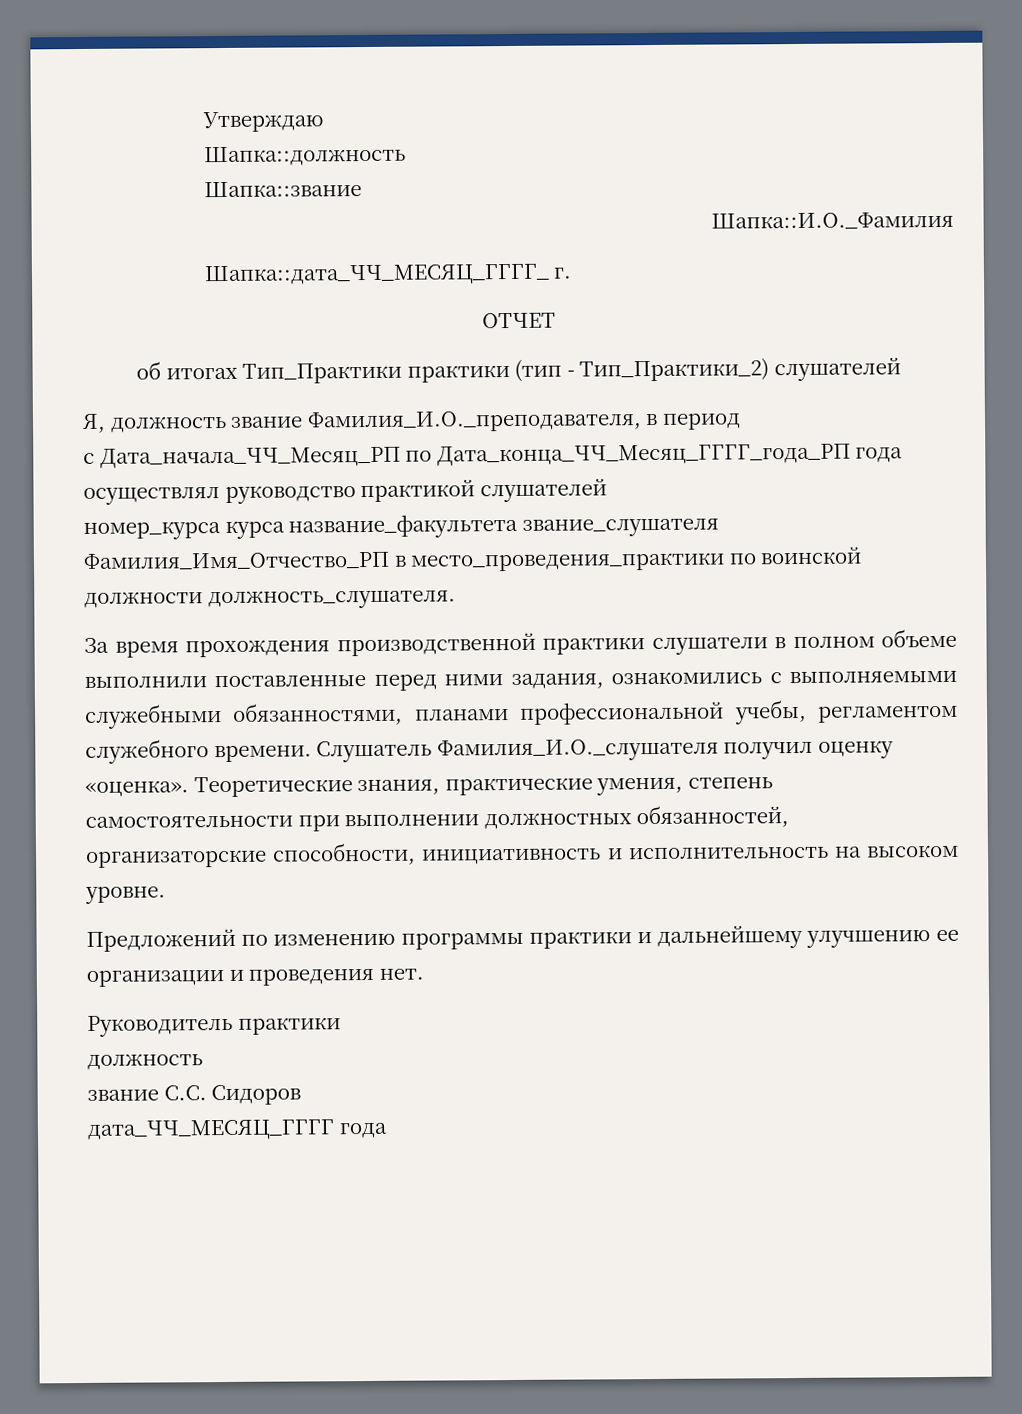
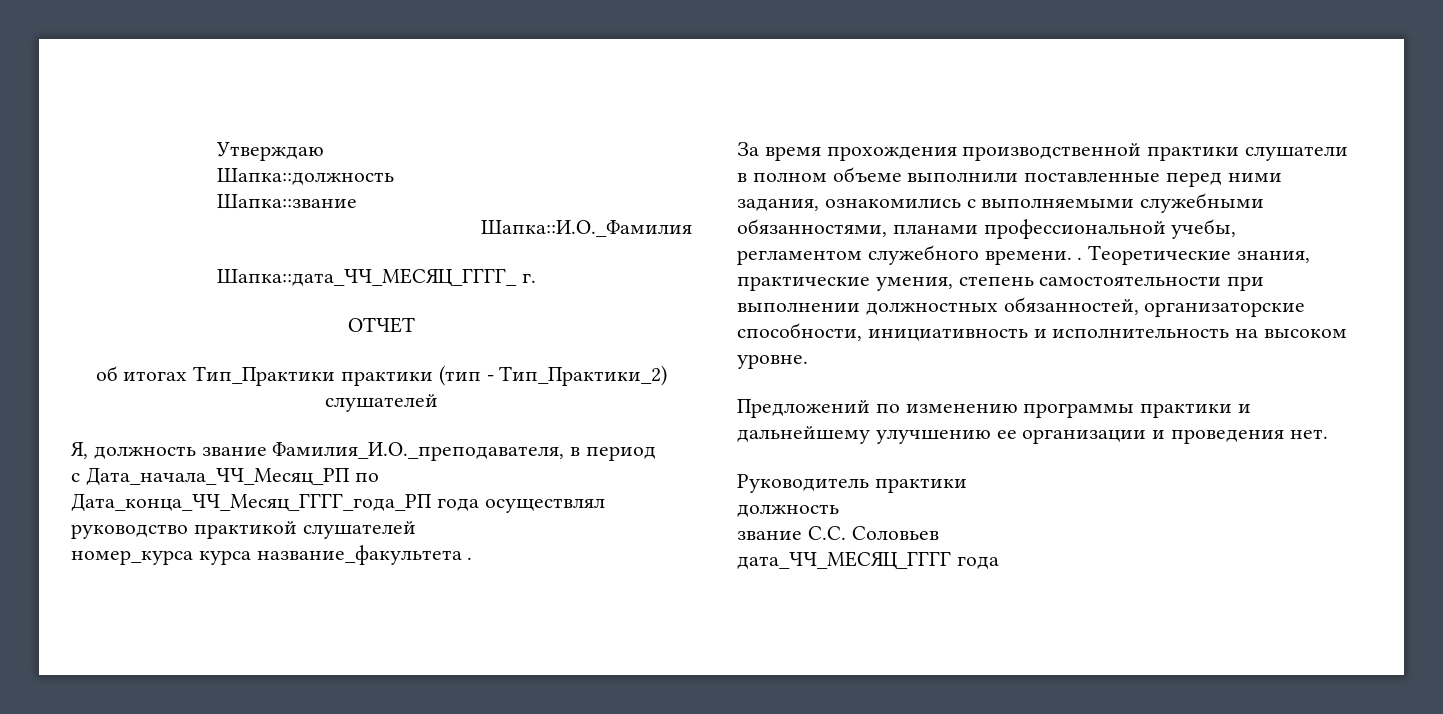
- номер_курса курса название_факультета звание_слушателя Фамилия_Имя_Отчество_РП в место_проведения_практики по воинской должности должность_слушателя.
+ номер_курса курса название_факультета .
- За время прохождения производственной практики слушатели в полном объеме выполнили поставленные перед ними задания, ознакомились с выполняемыми служебными обязанностями, планами профессиональной учебы, регламентом служебного времени. Слушатель Фамилия_И.О._слушателя получил оценку «оценка».
+ За время прохождения производственной практики слушатели в полном объеме выполнили поставленные перед ними задания, ознакомились с выполняемыми служебными обязанностями, планами профессиональной учебы, регламентом служебного времени. .
- звание С.С. Сидоров
+ звание С.С. Соловьев

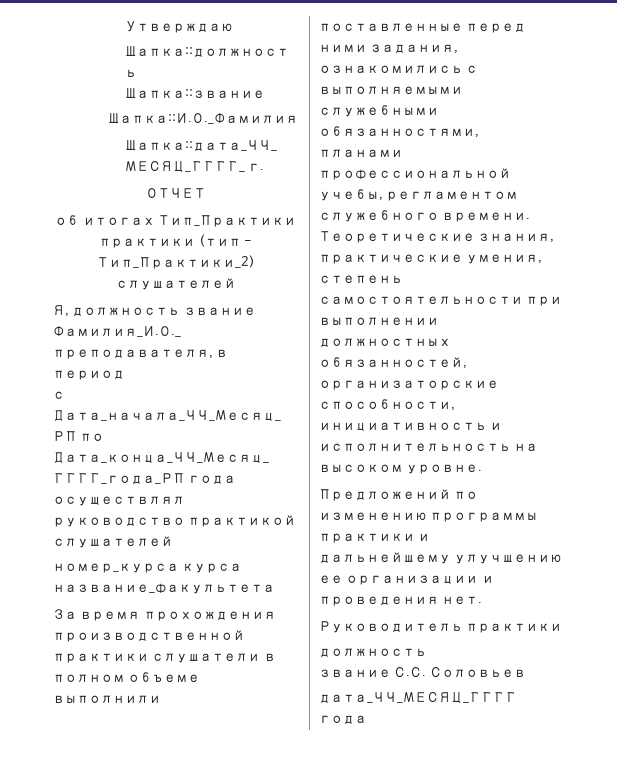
- номер_курса курса название_факультета .
+ номер_курса курса название_факультета
- За время прохождения производственной практики слушатели в полном объеме выполнили поставленные перед ними задания, ознакомились с выполняемыми служебными обязанностями, планами профессиональной учебы, регламентом служебного времени. .
+ За время прохождения производственной практики слушатели в полном объеме выполнили поставленные перед ними задания, ознакомились с выполняемыми служебными обязанностями, планами профессиональной учебы, регламентом служебного времени.

